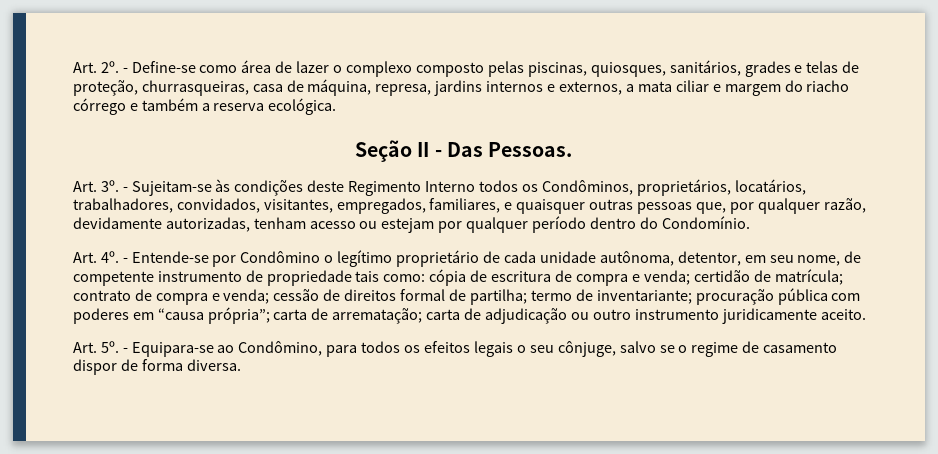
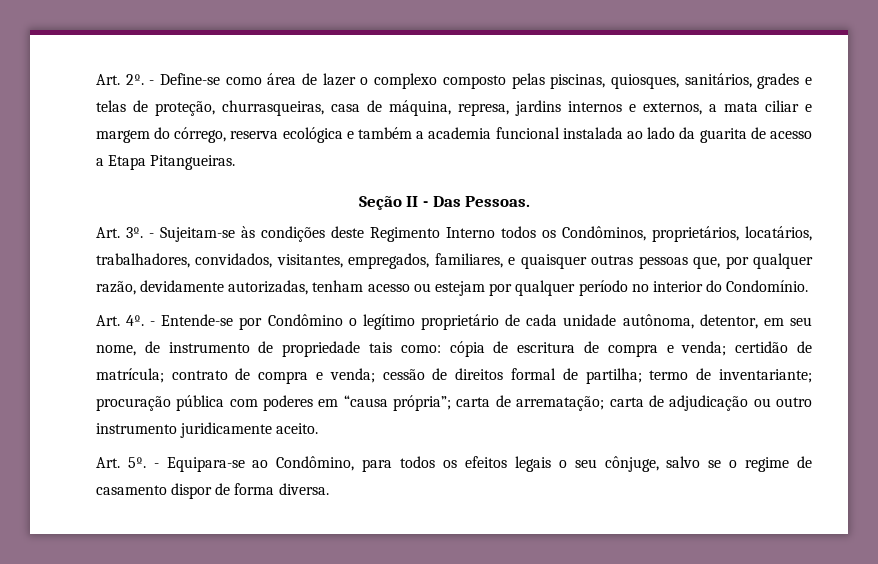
- - Define-se como área de lazer o complexo composto pelas piscinas, quiosques, sanitários, grades e telas de proteção, churrasqueiras, casa de máquina, represa, jardins internos e externos, a mata ciliar e margem do riacho córrego e também a reserva ecológica.
+ - Define-se como área de lazer o complexo composto pelas piscinas, quiosques, sanitários, grades e telas de proteção, churrasqueiras, casa de máquina, represa, jardins internos e externos, a mata ciliar e margem do córrego, reserva ecológica e também a academia funcional instalada ao lado da guarita de acesso a Etapa Pitangueiras.
- - Sujeitam-se às condições deste Regimento Interno todos os Condôminos, proprietários, locatários, trabalhadores, convidados, visitantes, empregados, familiares, e quaisquer outras pessoas que, por qualquer razão, devidamente autorizadas, tenham acesso ou estejam por qualquer período dentro do Condomínio.
+ - Sujeitam-se às condições deste Regimento Interno todos os Condôminos, proprietários, locatários, trabalhadores, convidados, visitantes, empregados, familiares, e quaisquer outras pessoas que, por qualquer razão, devidamente autorizadas, tenham acesso ou estejam por qualquer período no interior do Condomínio.
- - Entende-se por Condômino o legítimo proprietário de cada unidade autônoma, detentor, em seu nome, de competente instrumento de propriedade tais como:
+ - Entende-se por Condômino o legítimo proprietário de cada unidade autônoma, detentor, em seu nome, de instrumento de propriedade tais como:

